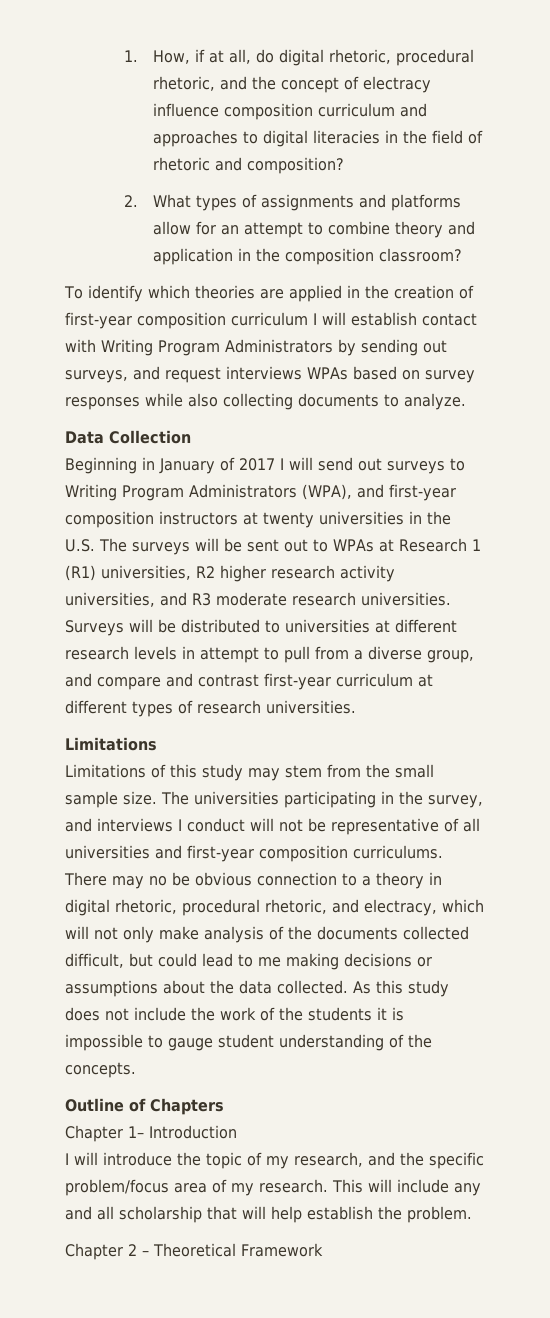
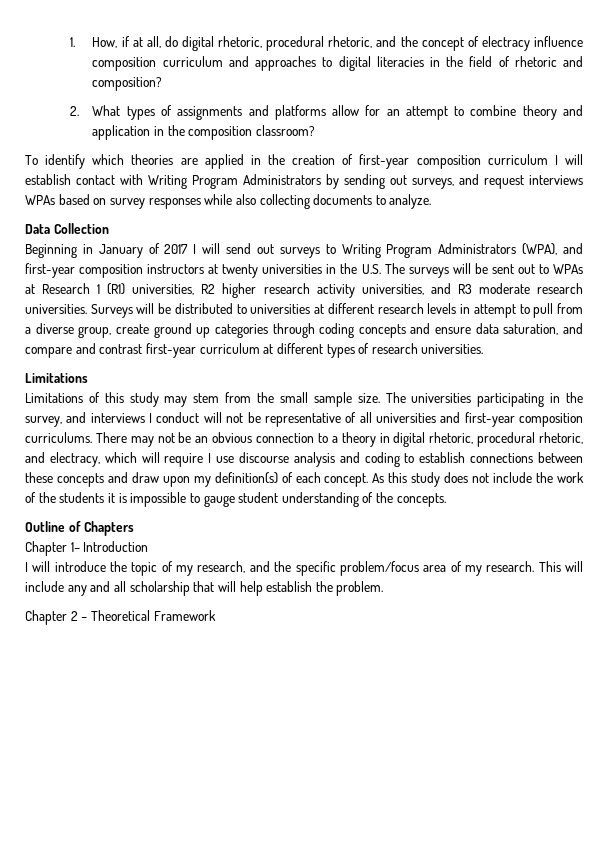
- Surveys will be distributed to universities at different research levels in attempt to pull from a diverse group, and compare and contrast first-year curriculum at different types of research universities.
+ Surveys will be distributed to universities at different research levels in attempt to pull from a diverse group, create ground up categories through coding concepts and ensure data saturation, and compare and contrast first-year curriculum at different types of research universities.
- There may no be obvious connection to a theory in digital rhetoric, procedural rhetoric, and electracy, which will not only make analysis of the documents collected difficult, but could lead to me making decisions or assumptions about the data collected.
+ There may not be an obvious connection to a theory in digital rhetoric, procedural rhetoric, and electracy, which will require I use discourse analysis and coding to establish connections between these concepts and draw upon my definition(s) of each concept.

